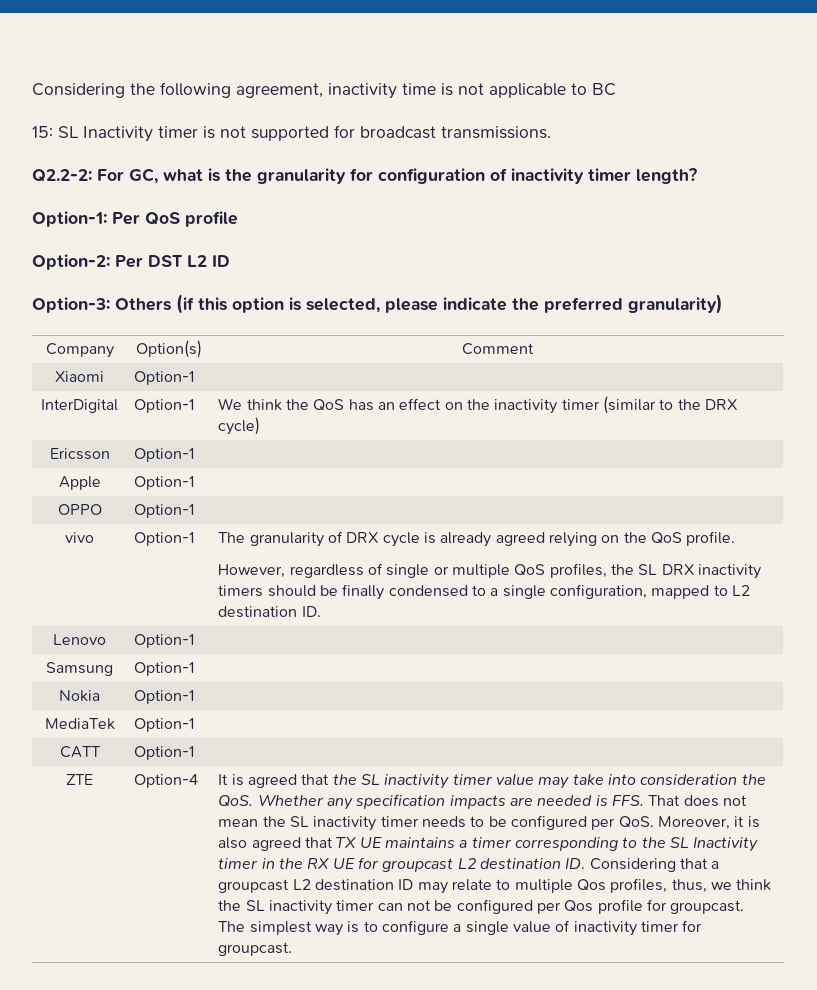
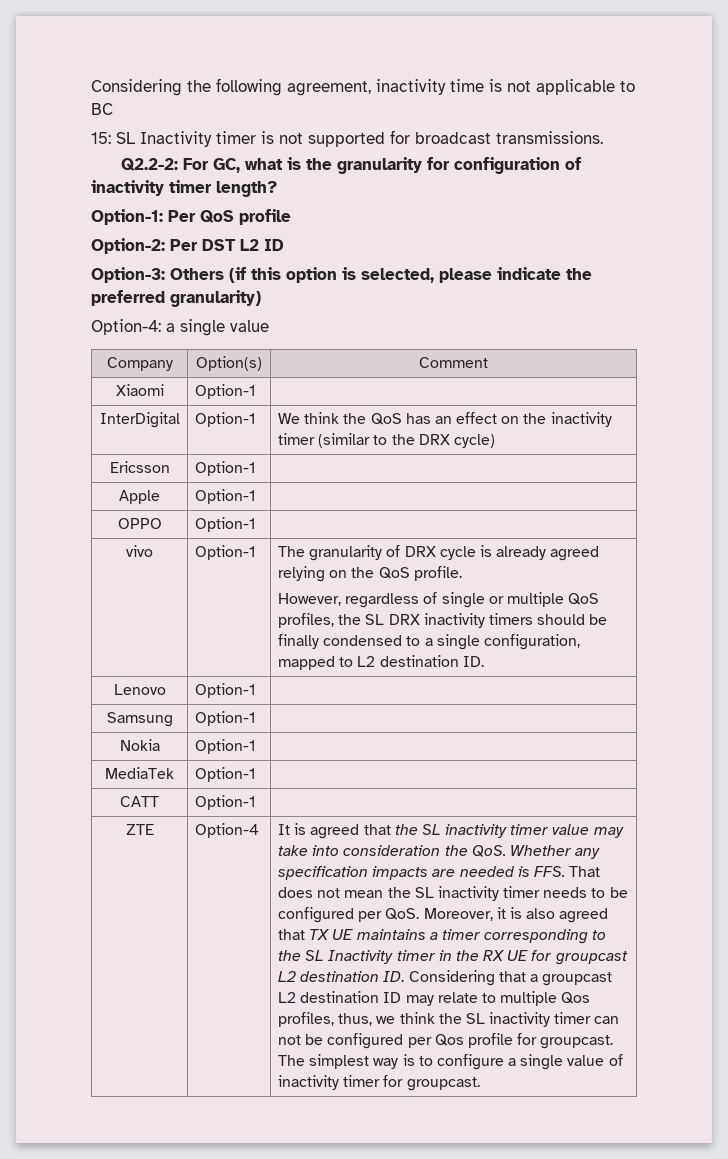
+ Option-4: a single value

